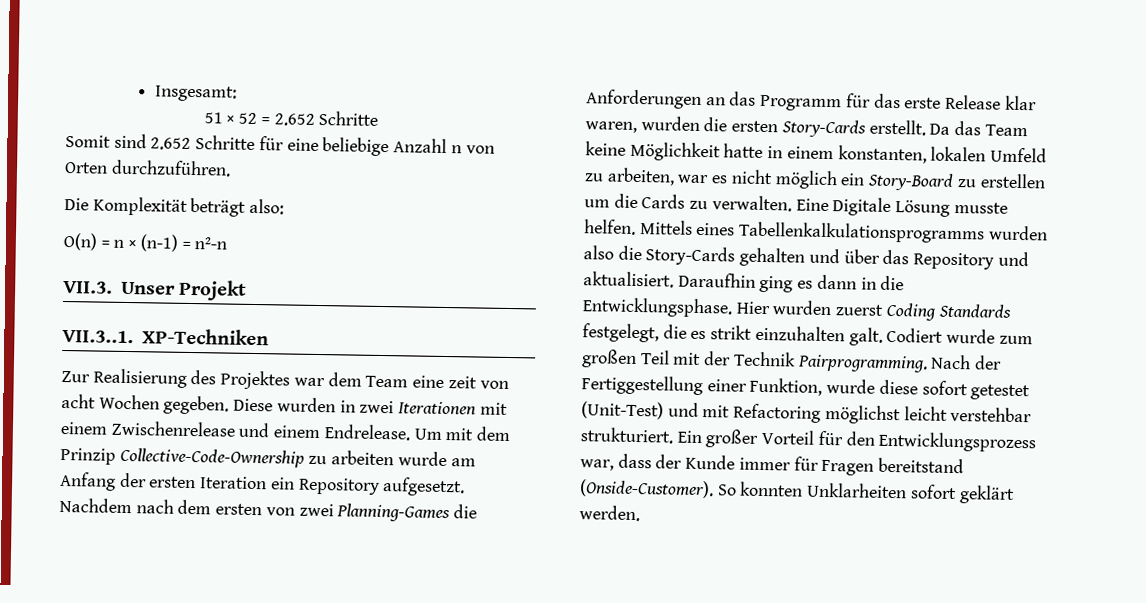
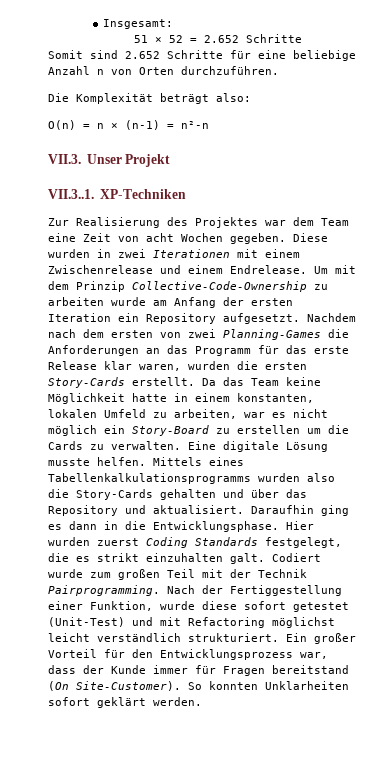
- Zur Realisierung des Projektes war dem Team eine zeit von acht Wochen gegeben.
+ Zur Realisierung des Projektes war dem Team eine Zeit von acht Wochen gegeben.
- Eine Digitale Lösung musste helfen.
+ Eine digitale Lösung musste helfen.
- Nach der Fertiggestellung einer Funktion, wurde diese sofort getestet (Unit-Test) und mit Refactoring möglichst leicht verstehbar strukturiert.
+ Nach der Fertiggestellung einer Funktion, wurde diese sofort getestet (Unit-Test) und mit Refactoring möglichst leicht verständlich strukturiert.
- Ein großer Vorteil für den Entwicklungsprozess war, dass der Kunde immer für Fragen bereitstand (Onside-Customer).
+ Ein großer Vorteil für den Entwicklungsprozess war, dass der Kunde immer für Fragen bereitstand (On Site-Customer).

